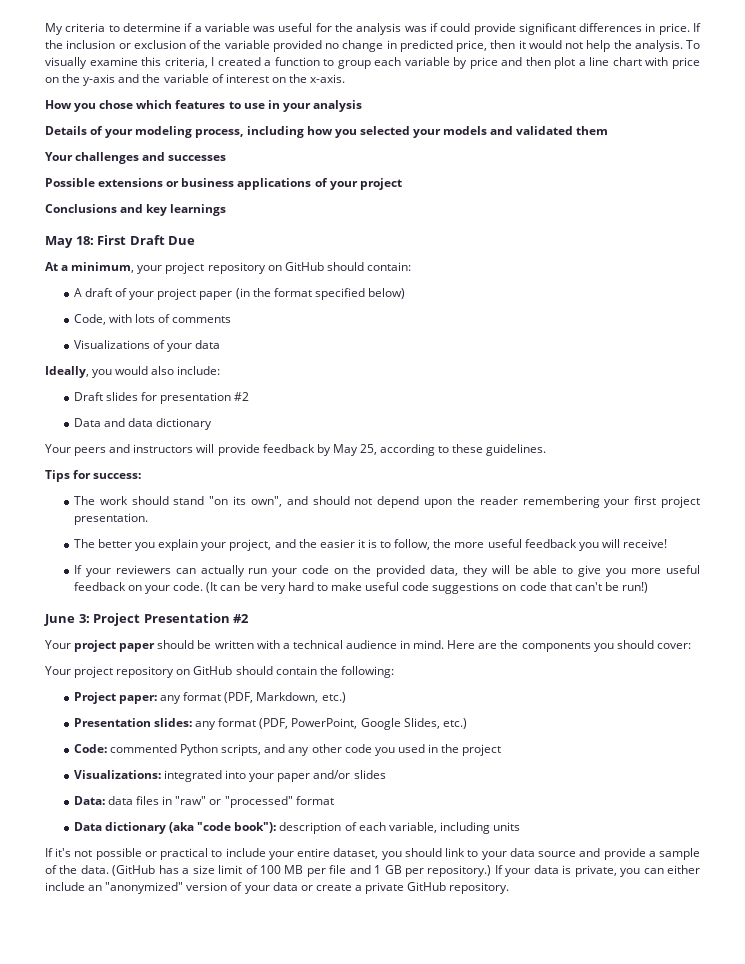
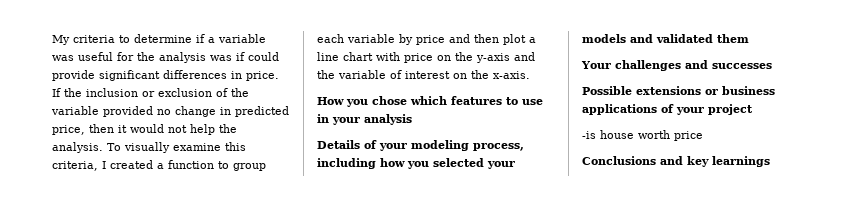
+ -is house worth price
- May 18: First Draft Due
- At a minimum, your project repository on GitHub should contain:
- A draft of your project paper (in the format specified below)
- Code, with lots of comments
- Visualizations of your data
- Ideally, you would also include:
- Draft slides for presentation #2
- Data and data dictionary
- Your peers and instructors will provide feedback by May 25, according to these guidelines.
- Tips for success:
- The work should stand "on its own", and should not depend upon the reader remembering your first project presentation.
- The better you explain your project, and the easier it is to follow, the more useful feedback you will receive!
- If your reviewers can actually run your code on the provided data, they will be able to give you more useful feedback on your code. (It can be very hard to make useful code suggestions on code that can't be run!)
- June 3: Project Presentation #2
- Your project paper should be written with a technical audience in mind. Here are the components you should cover:
- Your project repository on GitHub should contain the following:
- Project paper: any format (PDF, Markdown, etc.)
- Presentation slides: any format (PDF, PowerPoint, Google Slides, etc.)
- Code: commented Python scripts, and any other code you used in the project
- Visualizations: integrated into your paper and/or slides
- Data: data files in "raw" or "processed" format
- Data dictionary (aka "code book"): description of each variable, including units
- If it's not possible or practical to include your entire dataset, you should link to your data source and provide a sample of the data. (GitHub has a size limit of 100 MB per file and 1 GB per repository.) If your data is private, you can either include an "anonymized" version of your data or create a private GitHub repository.

